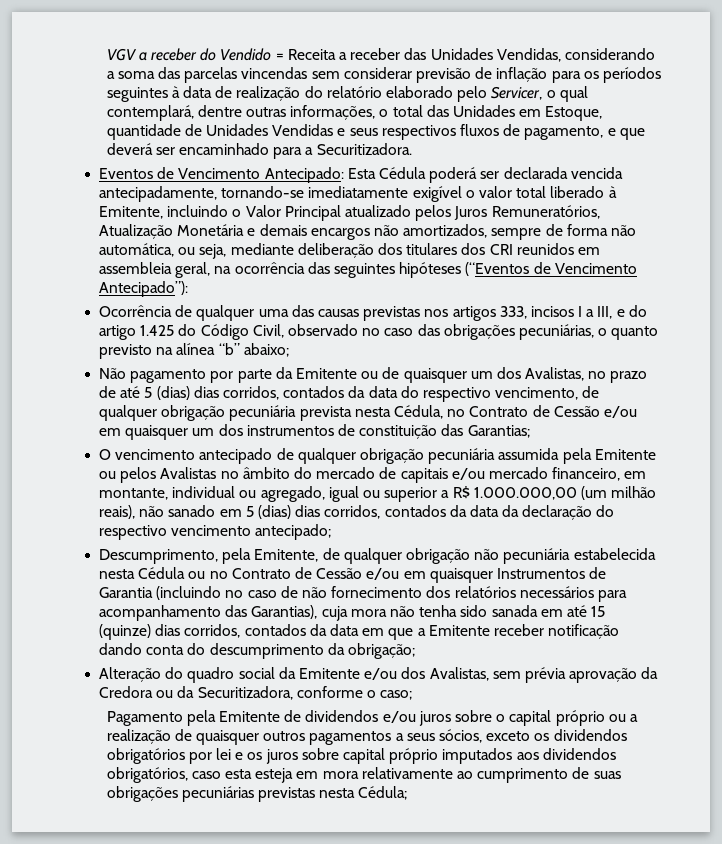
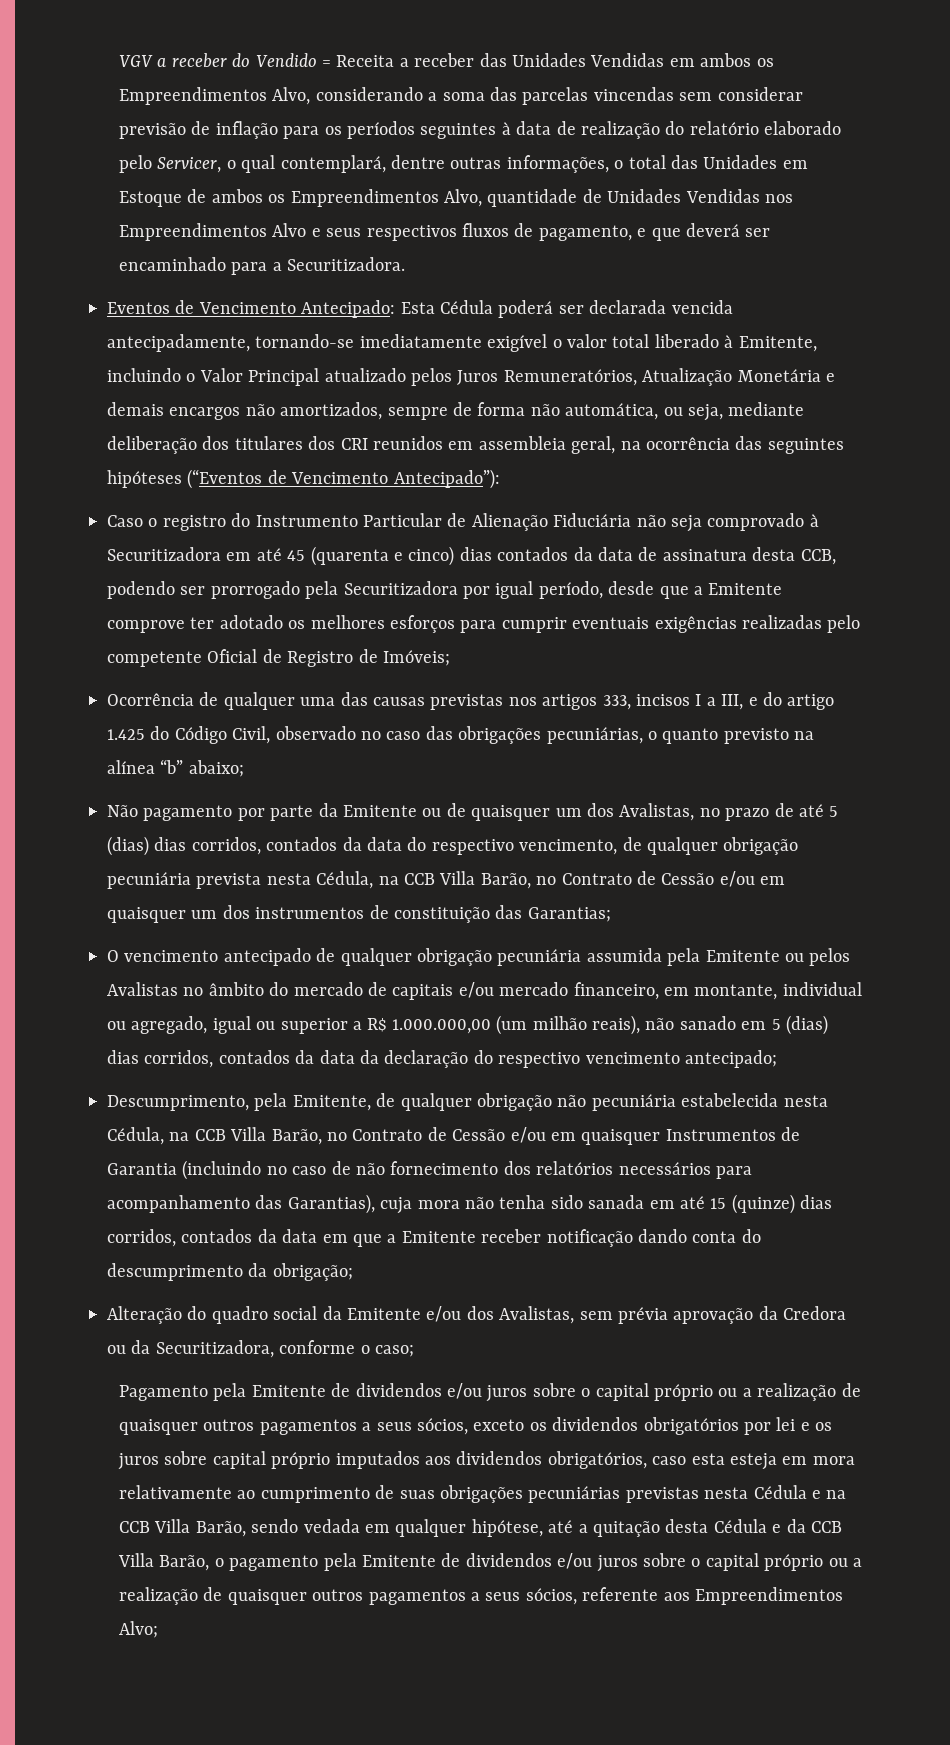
- VGV a receber do Vendido = Receita a receber das Unidades Vendidas, considerando a soma das parcelas vincendas sem considerar previsão de inflação para os períodos seguintes à data de realização do relatório elaborado pelo Servicer, o qual contemplará, dentre outras informações, o total das Unidades em Estoque, quantidade de Unidades Vendidas e seus respectivos fluxos de pagamento, e que deverá ser encaminhado para a Securitizadora.
+ VGV a receber do Vendido = Receita a receber das Unidades Vendidas em ambos os Empreendimentos Alvo, considerando a soma das parcelas vincendas sem considerar previsão de inflação para os períodos seguintes à data de realização do relatório elaborado pelo Servicer, o qual contemplará, dentre outras informações, o total das Unidades em Estoque de ambos os Empreendimentos Alvo, quantidade de Unidades Vendidas nos Empreendimentos Alvo e seus respectivos fluxos de pagamento, e que deverá ser encaminhado para a Securitizadora.
+ Caso o registro do Instrumento Particular de Alienação Fiduciária não seja comprovado à Securitizadora em até 45 (quarenta e cinco) dias contados da data de assinatura desta CCB, podendo ser prorrogado pela Securitizadora por igual período, desde que a Emitente comprove ter adotado os melhores esforços para cumprir eventuais exigências realizadas pelo competente Oficial de Registro de Imóveis;
- Não pagamento por parte da Emitente ou de quaisquer um dos Avalistas, no prazo de até 5 (dias) dias corridos, contados da data do respectivo vencimento, de qualquer obrigação pecuniária prevista nesta Cédula, no Contrato de Cessão e/ou em quaisquer um dos instrumentos de constituição das Garantias;
+ Não pagamento por parte da Emitente ou de quaisquer um dos Avalistas, no prazo de até 5 (dias) dias corridos, contados da data do respectivo vencimento, de qualquer obrigação pecuniária prevista nesta Cédula, na CCB Villa Barão, no Contrato de Cessão e/ou em quaisquer um dos instrumentos de constituição das Garantias;
- Descumprimento, pela Emitente, de qualquer obrigação não pecuniária estabelecida nesta Cédula ou no Contrato de Cessão e/ou em quaisquer Instrumentos de Garantia (incluindo no caso de não fornecimento dos relatórios necessários para acompanhamento das Garantias), cuja mora não tenha sido sanada em até 15 (quinze) dias corridos, contados da data em que a Emitente receber notificação dando conta do descumprimento da obrigação;
+ Descumprimento, pela Emitente, de qualquer obrigação não pecuniária estabelecida nesta Cédula, na CCB Villa Barão, no Contrato de Cessão e/ou em quaisquer Instrumentos de Garantia (incluindo no caso de não fornecimento dos relatórios necessários para acompanhamento das Garantias), cuja mora não tenha sido sanada em até 15 (quinze) dias corridos, contados da data em que a Emitente receber notificação dando conta do descumprimento da obrigação;
- Pagamento pela Emitente de dividendos e/ou juros sobre o capital próprio ou a realização de quaisquer outros pagamentos a seus sócios, exceto os dividendos obrigatórios por lei e os juros sobre capital próprio imputados aos dividendos obrigatórios, caso esta esteja em mora relativamente ao cumprimento de suas obrigações pecuniárias previstas nesta Cédula;
+ Pagamento pela Emitente de dividendos e/ou juros sobre o capital próprio ou a realização de quaisquer outros pagamentos a seus sócios, exceto os dividendos obrigatórios por lei e os juros sobre capital próprio imputados aos dividendos obrigatórios, caso esta esteja em mora relativamente ao cumprimento de suas obrigações pecuniárias previstas nesta Cédula e na CCB Villa Barão, sendo vedada em qualquer hipótese, até a quitação desta Cédula e da CCB Villa Barão, o pagamento pela Emitente de dividendos e/ou juros sobre o capital próprio ou a realização de quaisquer outros pagamentos a seus sócios, referente aos Empreendimentos Alvo;

